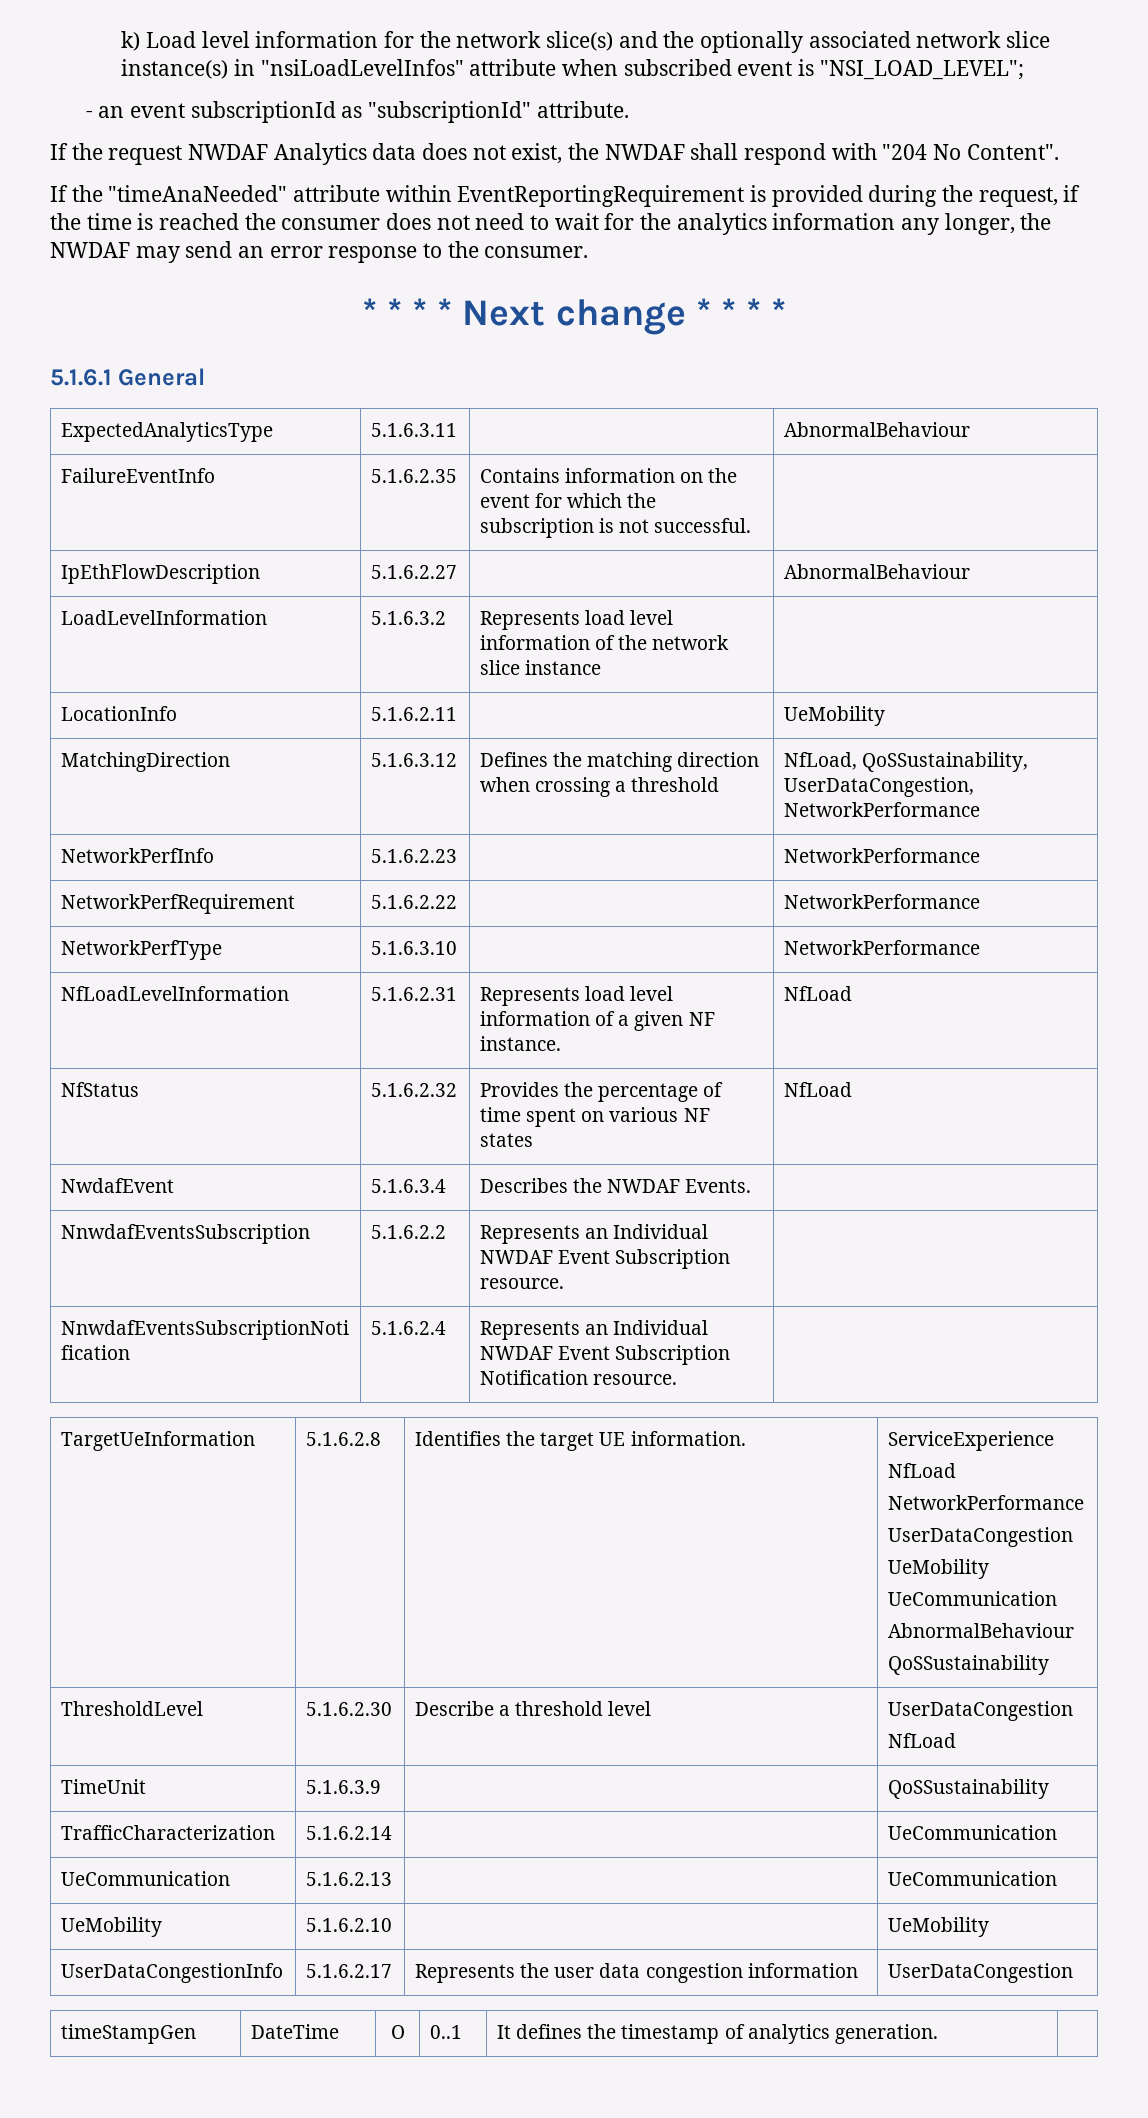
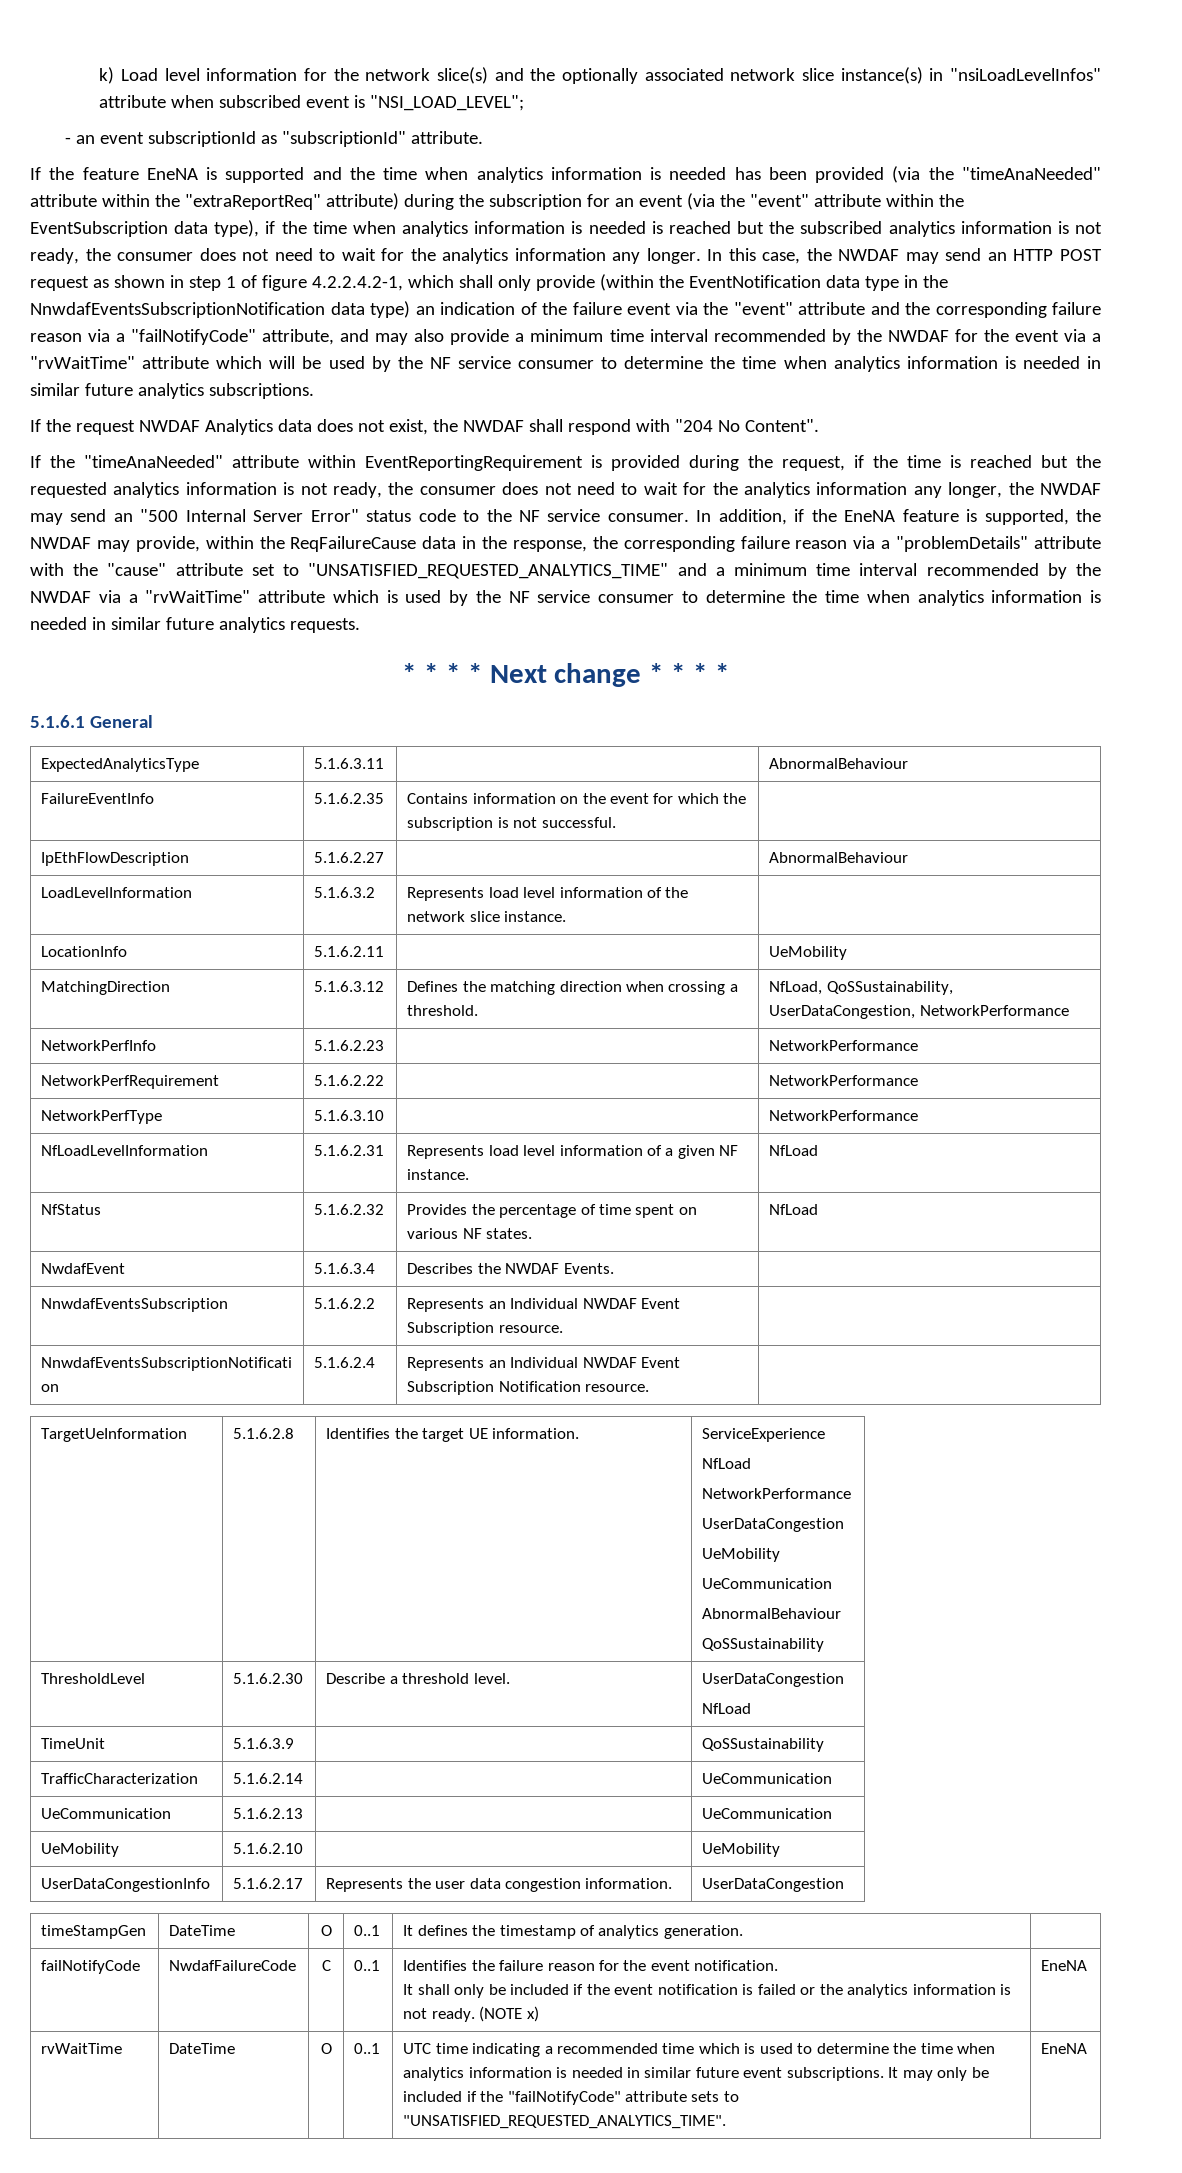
+ If the feature EneNA is supported and the time when analytics information is needed has been provided (via the "timeAnaNeeded" attribute within the "extraReportReq" attribute) during the subscription for an event (via the "event" attribute within the EventSubscription data type), if the time when analytics information is needed is reached but the subscribed analytics information is not ready, the consumer does not need to wait for the analytics information any longer. In this case, the NWDAF may send an HTTP POST request as shown in step 1 of figure 4.2.2.4.2-1, which shall only provide (within the EventNotification data type in the NnwdafEventsSubscriptionNotification data type) an indication of the failure event via the "event" attribute and the corresponding failure reason via a "failNotifyCode" attribute, and may also provide a minimum time interval recommended by the NWDAF for the event via a "rvWaitTime" attribute which will be used by the NF service consumer to determine the time when analytics information is needed in similar future analytics subscriptions.
- If the "timeAnaNeeded" attribute within EventReportingRequirement is provided during the request, if the time is reached the consumer does not need to wait for the analytics information any longer, the NWDAF may send an error response to the consumer.
+ If the "timeAnaNeeded" attribute within EventReportingRequirement is provided during the request, if the time is reached but the requested analytics information is not ready, the consumer does not need to wait for the analytics information any longer, the NWDAF may send an "500 Internal Server Error" status code to the NF service consumer. In addition, if the EneNA feature is supported, the NWDAF may provide, within the ReqFailureCause data in the response, the corresponding failure reason via a "problemDetails" attribute with the "cause" attribute set to "UNSATISFIED_REQUESTED_ANALYTICS_TIME" and a minimum time interval recommended by the NWDAF via a "rvWaitTime" attribute which is used by the NF service consumer to determine the time when analytics information is needed in similar future analytics requests.
- LoadLevelInformation | 5.1.6.3.2 | Represents load level information of the network slice instance |
+ LoadLevelInformation | 5.1.6.3.2 | Represents load level information of the network slice instance. |
- MatchingDirection | 5.1.6.3.12 | Defines the matching direction when crossing a threshold | NfLoad, QoSSustainability, UserDataCongestion, NetworkPerformance
+ MatchingDirection | 5.1.6.3.12 | Defines the matching direction when crossing a threshold. | NfLoad, QoSSustainability, UserDataCongestion, NetworkPerformance
- NfStatus | 5.1.6.2.32 | Provides the percentage of time spent on various NF states | NfLoad
+ NfStatus | 5.1.6.2.32 | Provides the percentage of time spent on various NF states. | NfLoad
- ThresholdLevel | 5.1.6.2.30 | Describe a threshold level | UserDataCongestion
+ ThresholdLevel | 5.1.6.2.30 | Describe a threshold level. | UserDataCongestion
- UserDataCongestionInfo | 5.1.6.2.17 | Represents the user data congestion information | UserDataCongestion
+ UserDataCongestionInfo | 5.1.6.2.17 | Represents the user data congestion information. | UserDataCongestion
+ failNotifyCode | NwdafFailureCode | C | 0..1 | Identifies the failure reason for the event notification.
+ It shall only be included if the event notification is failed or the analytics information is not ready. (NOTE x) | EneNA
+ rvWaitTime | DateTime | O | 0..1 | UTC time indicating a recommended time which is used to determine the time when analytics information is needed in similar future event subscriptions. It may only be included if the "failNotifyCode" attribute sets to "UNSATISFIED_REQUESTED_ANALYTICS_TIME". | EneNA

